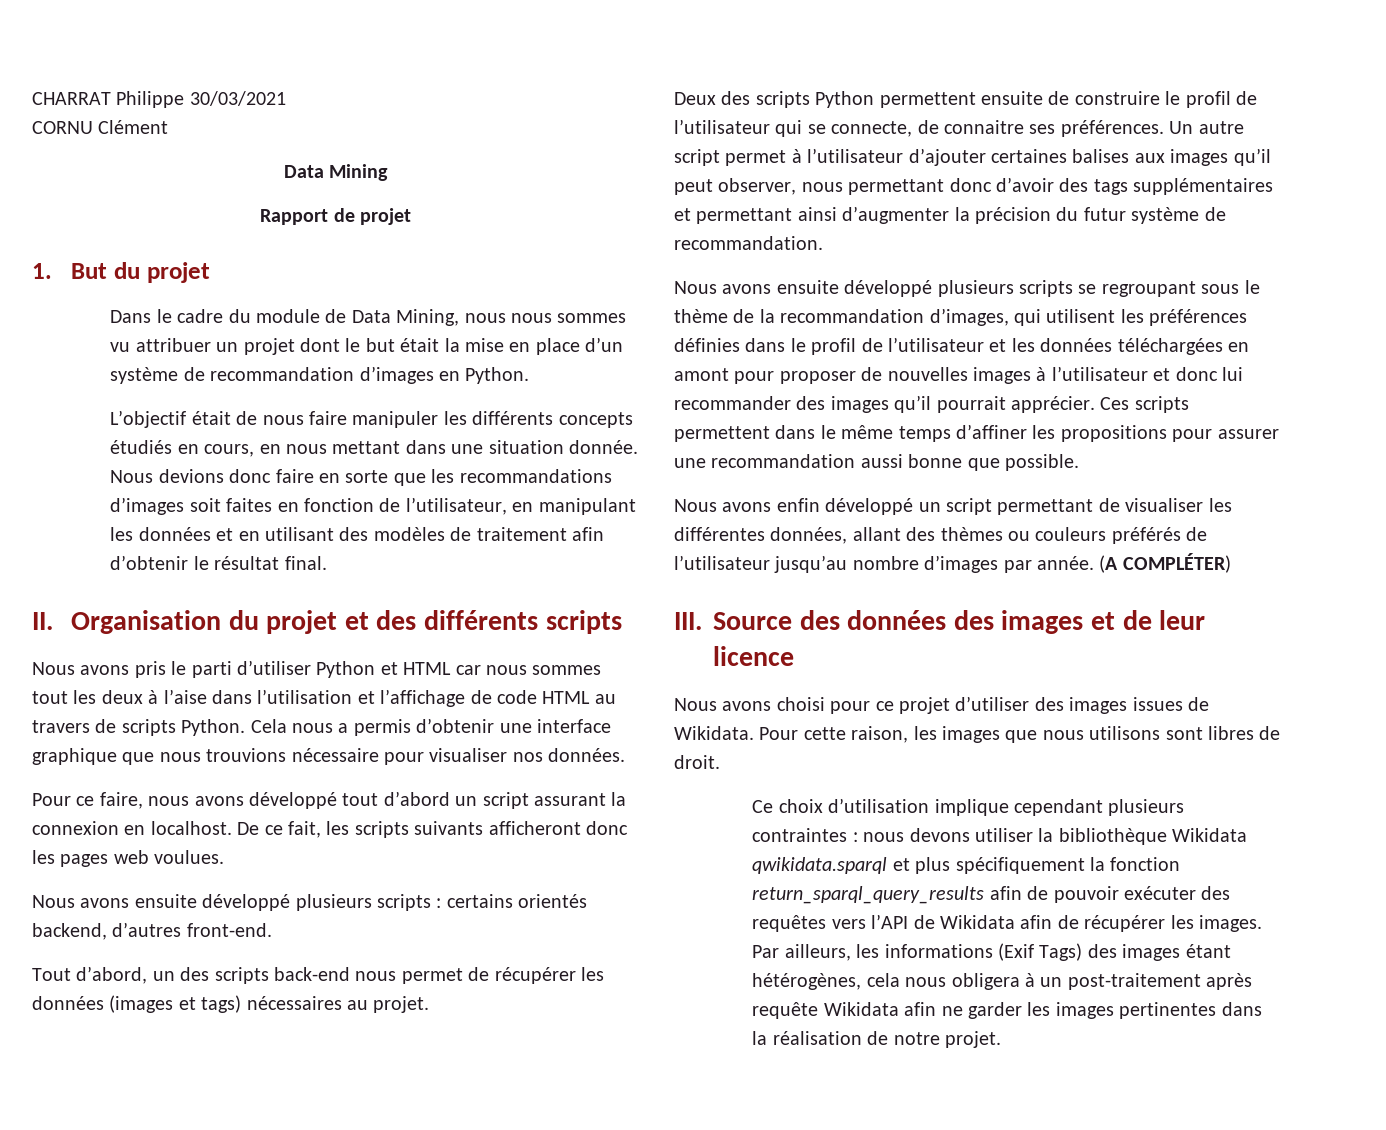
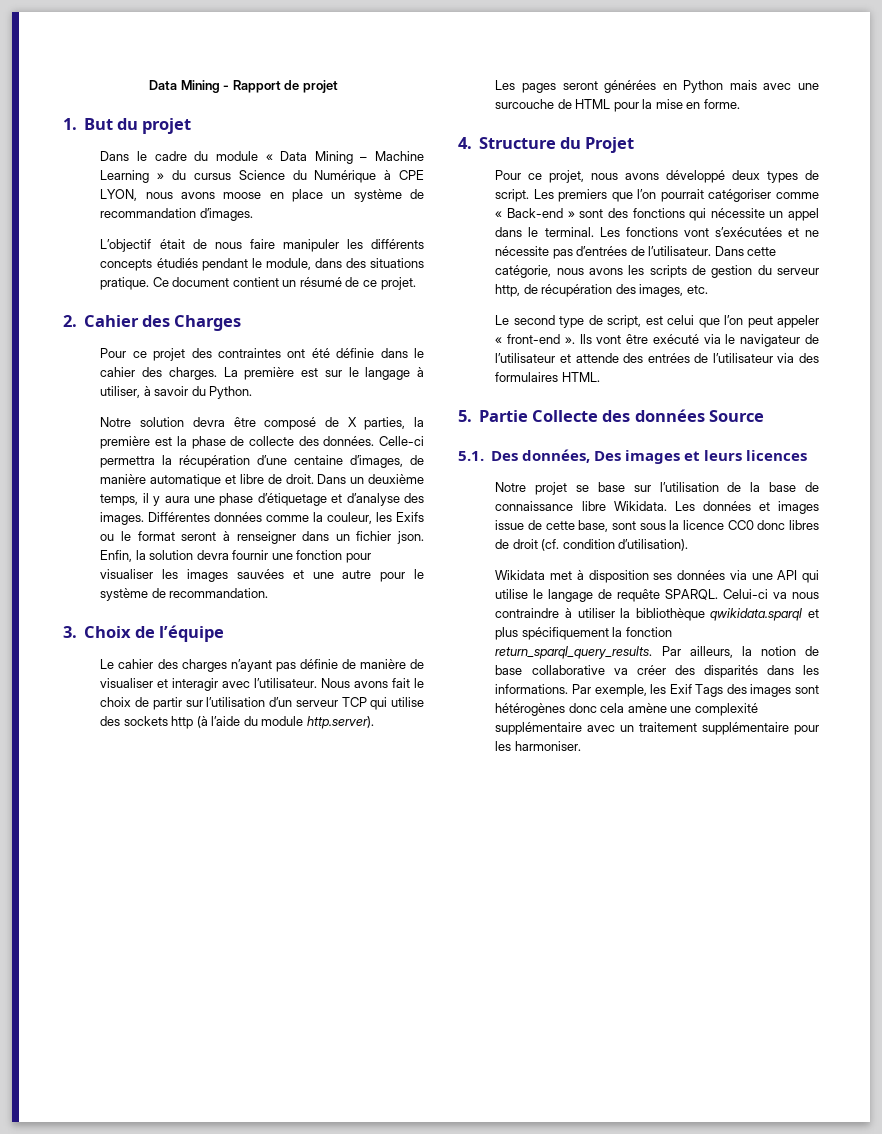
- CHARRAT Philippe 30/03/2021
- CORNU Clément
- Data Mining
- Rapport de projet
+ Data Mining - Rapport de projet
- Dans le cadre du module de Data Mining, nous nous sommes vu attribuer un projet dont le but était la mise en place d’un système de recommandation d’images en Python.
+ Dans le cadre du module « Data Mining – Machine Learning » du cursus Science du Numérique à CPE LYON, nous avons moose en place un système de recommandation d’images.
- L’objectif était de nous faire manipuler les différents concepts étudiés en cours, en nous mettant dans une situation donnée. Nous devions donc faire en sorte que les recommandations d’images soit faites en fonction de l’utilisateur, en manipulant les données et en utilisant des modèles de traitement afin d’obtenir le résultat final.
- II. Organisation du projet et des différents scripts
- Nous avons pris le parti d’utiliser Python et HTML car nous sommes tout les deux à l’aise dans l’utilisation et l’affichage de code HTML au travers de scripts Python. Cela nous a permis d’obtenir une interface graphique que nous trouvions nécessaire pour visualiser nos données.
- Pour ce faire, nous avons développé tout d’abord un script assurant la connexion en localhost. De ce fait, les scripts suivants afficheront donc les pages web voulues.
- Nous avons ensuite développé plusieurs scripts : certains orientés backend, d’autres front-end.
- Tout d’abord, un des scripts back-end nous permet de récupérer les données (images et tags) nécessaires au projet.
- Deux des scripts Python permettent ensuite de construire le profil de l’utilisateur qui se connecte, de connaitre ses préférences. Un autre script permet à l’utilisateur d’ajouter certaines balises aux images qu’il peut observer, nous permettant donc d’avoir des tags supplémentaires et permettant ainsi d’augmenter la précision du futur système de recommandation.
- Nous avons ensuite développé plusieurs scripts se regroupant sous le thème de la recommandation d’images, qui utilisent les préférences définies dans le profil de l’utilisateur et les données téléchargées en amont pour proposer de nouvelles images à l’utilisateur et donc lui recommander des images qu’il pourrait apprécier. Ces scripts permettent dans le même temps d’affiner les propositions pour assurer une recommandation aussi bonne que possible.
- Nous avons enfin développé un script permettant de visualiser les différentes données, allant des thèmes ou couleurs préférés de l’utilisateur jusqu’au nombre d’images par année. (A COMPLÉTER)
- III. Source des données des images et de leur licence
- Nous avons choisi pour ce projet d’utiliser des images issues de Wikidata. Pour cette raison, les images que nous utilisons sont libres de droit.
- Ce choix d’utilisation implique cependant plusieurs contraintes : nous devons utiliser la bibliothèque Wikidata qwikidata.sparql et plus spécifiquement la fonction return_sparql_query_results afin de pouvoir exécuter des requêtes vers l’API de Wikidata afin de récupérer les images. Par ailleurs, les informations (Exif Tags) des images étant hétérogènes, cela nous obligera à un post-traitement après requête Wikidata afin ne garder les images pertinentes dans la réalisation de notre projet.
+ L’objectif était de nous faire manipuler les différents concepts étudiés pendant le module, dans des situations pratique. Ce document contient un résumé de ce projet.
+ 2. Cahier des Charges
+ Pour ce projet des contraintes ont été définie dans le cahier des charges. La première est sur le langage à utiliser, à savoir du Python.
+ Notre solution devra être composé de X parties, la première est la phase de collecte des données. Celle-ci permettra la récupération d’une centaine d’images, de manière automatique et libre de droit. Dans un deuxième temps, il y aura une phase d’étiquetage et d’analyse des images. Différentes données comme la couleur, les Exifs ou le format seront à renseigner dans un fichier json. Enfin, la solution devra fournir une fonction pour visualiser les images sauvées et une autre pour le système de recommandation.
+ 3. Choix de l’équipe
+ Le cahier des charges n’ayant pas définie de manière de visualiser et interagir avec l’utilisateur. Nous avons fait le choix de partir sur l’utilisation d’un serveur TCP qui utilise des sockets http (à l’aide du module http.server).
+ Les pages seront générées en Python mais avec une surcouche de HTML pour la mise en forme.
+ 4. Structure du Projet
+ Pour ce projet, nous avons développé deux types de script. Les premiers que l’on pourrait catégoriser comme « Back-end » sont des fonctions qui nécessite un appel dans le terminal. Les fonctions vont s’exécutées et ne nécessite pas d’entrées de l’utilisateur. Dans cette catégorie, nous avons les scripts de gestion du serveur http, de récupération des images, etc.
+ Le second type de script, est celui que l’on peut appeler « front-end ». Ils vont être exécuté via le navigateur de l’utilisateur et attende des entrées de l’utilisateur via des formulaires HTML.
+ 5. Partie Collecte des données Source
+ 5.1. Des données, Des images et leurs licences
+ Notre projet se base sur l’utilisation de la base de connaissance libre Wikidata. Les données et images issue de cette base, sont sous la licence CC0 donc libres de droit (cf. condition d’utilisation).
+ Wikidata met à disposition ses données via une API qui utilise le langage de requête SPARQL. Celui-ci va nous contraindre à utiliser la bibliothèque qwikidata.sparql et plus spécifiquement la fonction return_sparql_query_results. Par ailleurs, la notion de base collaborative va créer des disparités dans les informations. Par exemple, les Exif Tags des images sont hétérogènes donc cela amène une complexité supplémentaire avec un traitement supplémentaire pour les harmoniser.

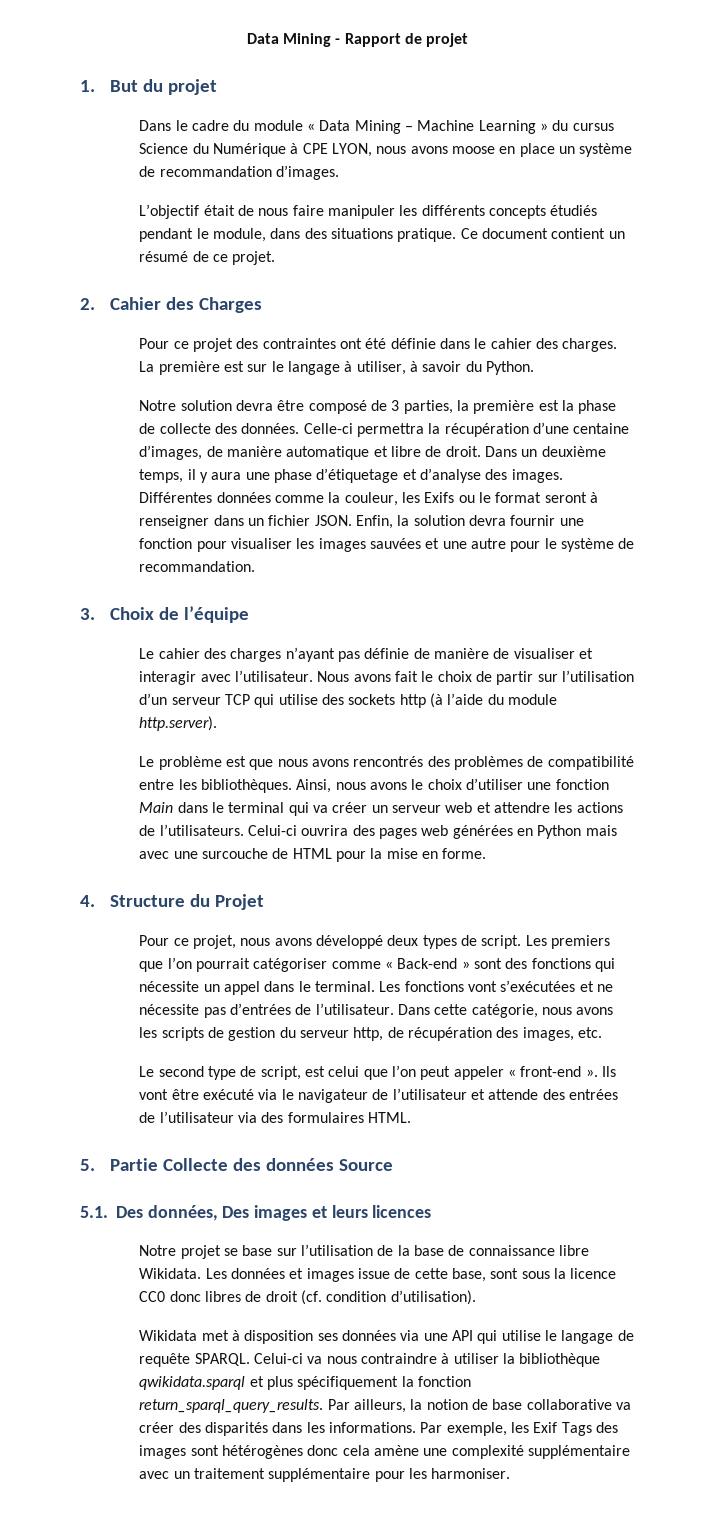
- Notre solution devra être composé de X parties, la première est la phase de collecte des données.
+ Notre solution devra être composé de 3 parties, la première est la phase de collecte des données.
- Différentes données comme la couleur, les Exifs ou le format seront à renseigner dans un fichier json.
+ Différentes données comme la couleur, les Exifs ou le format seront à renseigner dans un fichier JSON.
- Les pages seront générées en Python mais avec une surcouche de HTML pour la mise en forme.
+ Le problème est que nous avons rencontrés des problèmes de compatibilité entre les bibliothèques. Ainsi, nous avons le choix d’utiliser une fonction Main dans le terminal qui va créer un serveur web et attendre les actions de l’utilisateurs. Celui-ci ouvrira des pages web générées en Python mais avec une surcouche de HTML pour la mise en forme.

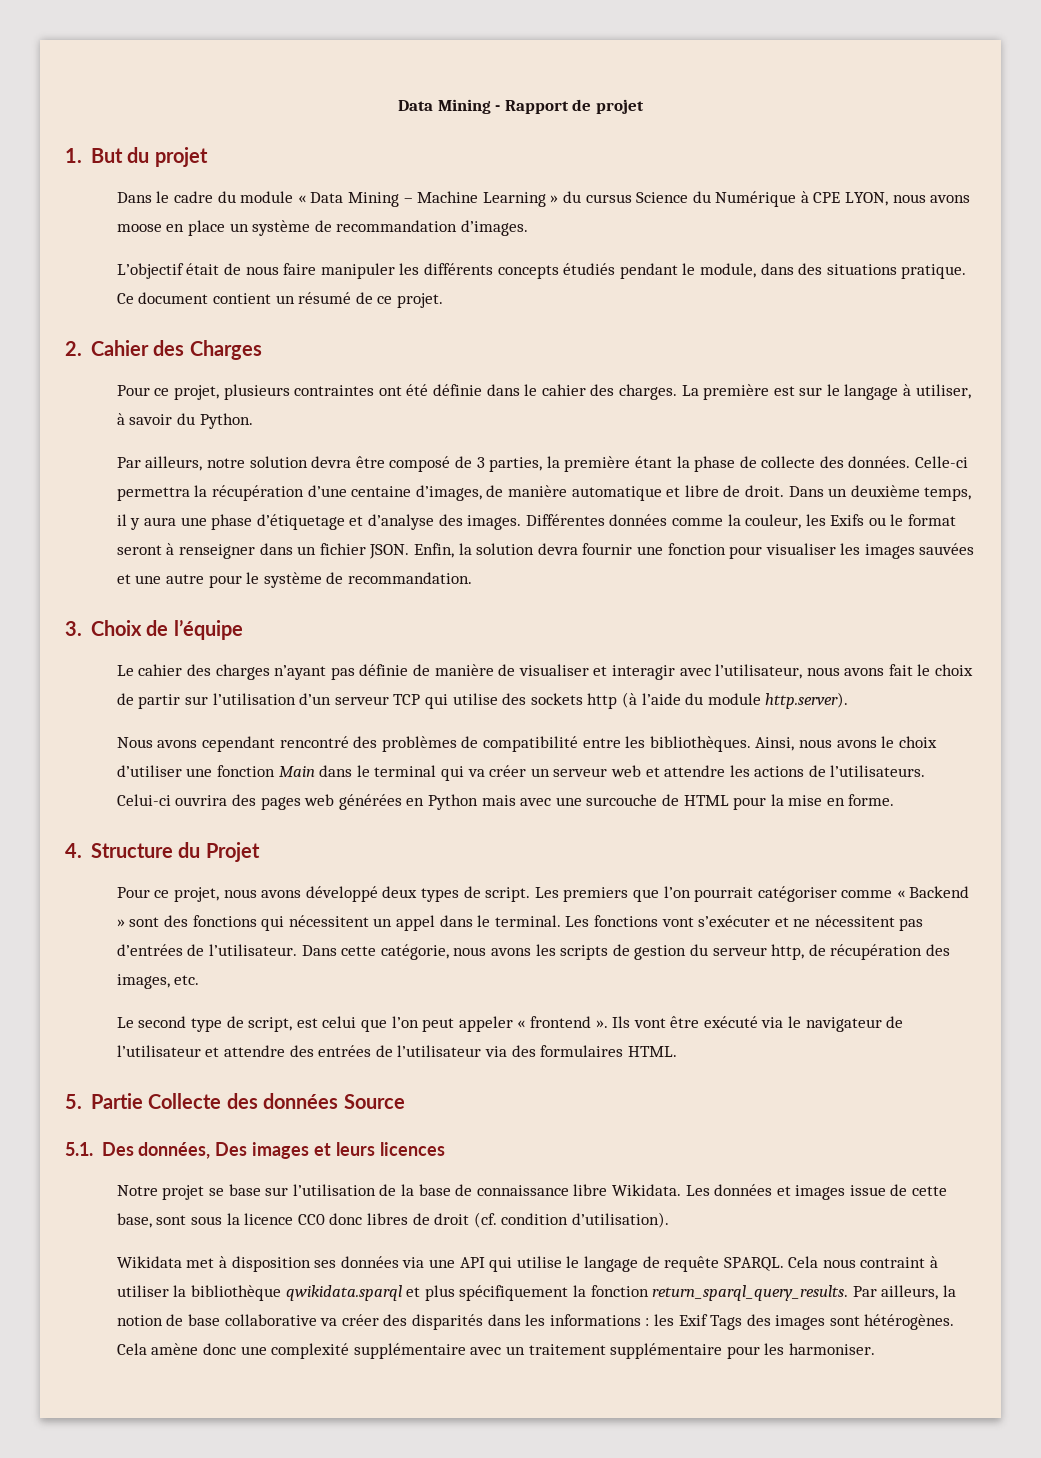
- Pour ce projet des contraintes ont été définie dans le cahier des charges.
+ Pour ce projet, plusieurs contraintes ont été définie dans le cahier des charges.
- Notre solution devra être composé de 3 parties, la première est la phase de collecte des données.
+ Par ailleurs, notre solution devra être composé de 3 parties, la première étant la phase de collecte des données.
- Le cahier des charges n’ayant pas définie de manière de visualiser et interagir avec l’utilisateur. Nous avons fait le choix de partir sur l’utilisation d’un serveur TCP qui utilise des sockets http (à l’aide du module http.server).
+ Le cahier des charges n’ayant pas définie de manière de visualiser et interagir avec l’utilisateur, nous avons fait le choix de partir sur l’utilisation d’un serveur TCP qui utilise des sockets http (à l’aide du module http.server).
- Le problème est que nous avons rencontrés des problèmes de compatibilité entre les bibliothèques.
+ Nous avons cependant rencontré des problèmes de compatibilité entre les bibliothèques.
- Les premiers que l’on pourrait catégoriser comme « Back-end » sont des fonctions qui nécessite un appel dans le terminal.
+ Les premiers que l’on pourrait catégoriser comme « Backend » sont des fonctions qui nécessitent un appel dans le terminal.
- Les fonctions vont s’exécutées et ne nécessite pas d’entrées de l’utilisateur.
+ Les fonctions vont s’exécuter et ne nécessitent pas d’entrées de l’utilisateur.
- Le second type de script, est celui que l’on peut appeler « front-end ».
+ Le second type de script, est celui que l’on peut appeler « frontend ».
- Ils vont être exécuté via le navigateur de l’utilisateur et attende des entrées de l’utilisateur via des formulaires HTML.
+ Ils vont être exécuté via le navigateur de l’utilisateur et attendre des entrées de l’utilisateur via des formulaires HTML.
- Celui-ci va nous contraindre à utiliser la bibliothèque qwikidata.sparql et plus spécifiquement la fonction return_sparql_query_results.
+ Cela nous contraint à utiliser la bibliothèque qwikidata.sparql et plus spécifiquement la fonction return_sparql_query_results.
- Par ailleurs, la notion de base collaborative va créer des disparités dans les informations. Par exemple, les Exif Tags des images sont hétérogènes donc cela amène une complexité supplémentaire avec un traitement supplémentaire pour les harmoniser.
+ Par ailleurs, la notion de base collaborative va créer des disparités dans les informations : les Exif Tags des images sont hétérogènes. Cela amène donc une complexité supplémentaire avec un traitement supplémentaire pour les harmoniser.

